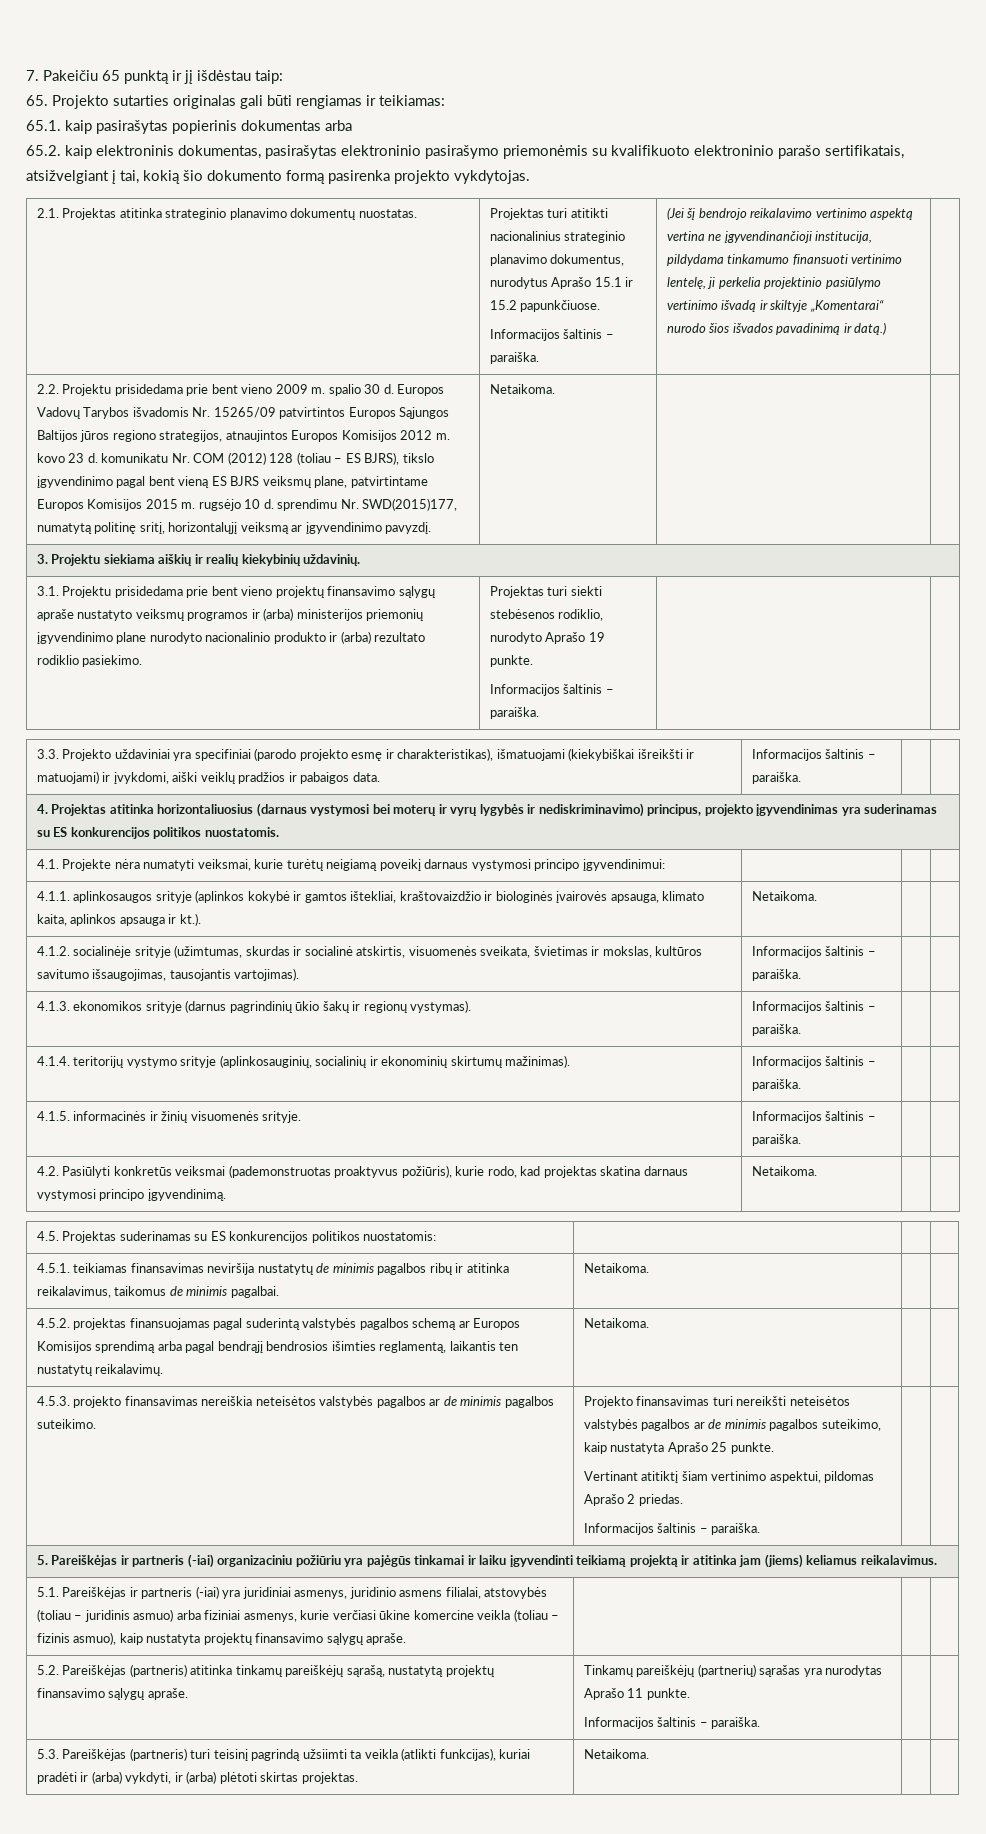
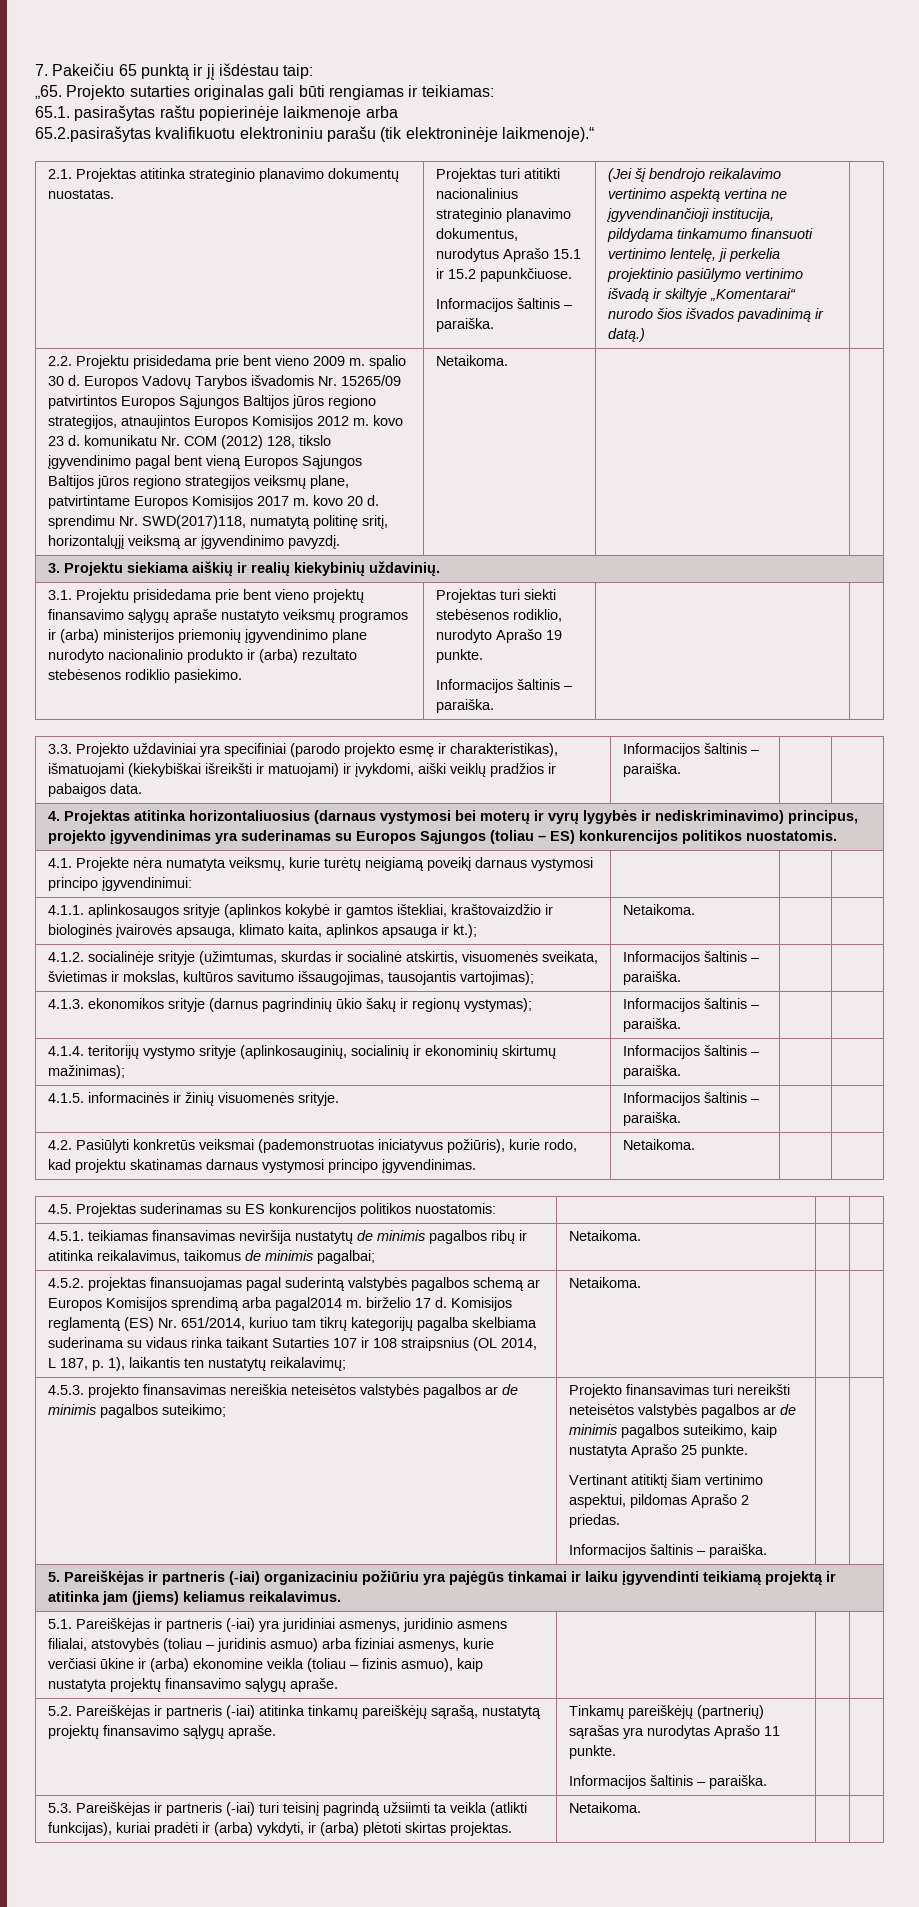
- 65. Projekto sutarties originalas gali būti rengiamas ir teikiamas:
+ „65. Projekto sutarties originalas gali būti rengiamas ir teikiamas:
- 65.1. kaip pasirašytas popierinis dokumentas arba
- 65.2. kaip elektroninis dokumentas, pasirašytas elektroninio pasirašymo priemonėmis su kvalifikuoto elektroninio parašo sertifikatais, atsižvelgiant į tai, kokią šio dokumento formą pasirenka projekto vykdytojas.
+ 65.1. pasirašytas raštu popierinėje laikmenoje arba
+ 65.2.pasirašytas kvalifikuotu elektroniniu parašu (tik elektroninėje laikmenoje).“
- Europos Vadovų Tarybos išvadomis Nr. 15265/09 patvirtintos Europos Sąjungos Baltijos jūros regiono strategijos, atnaujintos Europos Komisijos 2012 m. kovo 23 d. komunikatu Nr. COM (2012) 128 (toliau – ES BJRS), tikslo įgyvendinimo pagal bent vieną ES BJRS veiksmų plane, patvirtintame Europos Komisijos 2015 m. rugsėjo 10 d. sprendimu Nr. SWD(2015)177, numatytą politinę sritį, horizontalųjį veiksmą ar įgyvendinimo pavyzdį.
+ Europos Vadovų Tarybos išvadomis Nr. 15265/09 patvirtintos Europos Sąjungos Baltijos jūros regiono strategijos, atnaujintos Europos Komisijos 2012 m. kovo 23 d. komunikatu Nr. COM (2012) 128, tikslo įgyvendinimo pagal bent vieną Europos Sąjungos Baltijos jūros regiono strategijos veiksmų plane, patvirtintame Europos Komisijos 2017 m. kovo 20 d. sprendimu Nr. SWD(2017)118, numatytą politinę sritį, horizontalųjį veiksmą ar įgyvendinimo pavyzdį.
- 3.1. Projektu prisidedama prie bent vieno projektų finansavimo sąlygų apraše nustatyto veiksmų programos ir (arba) ministerijos priemonių įgyvendinimo plane nurodyto nacionalinio produkto ir (arba) rezultato rodiklio pasiekimo.
+ 3.1. Projektu prisidedama prie bent vieno projektų finansavimo sąlygų apraše nustatyto veiksmų programos ir (arba) ministerijos priemonių įgyvendinimo plane nurodyto nacionalinio produkto ir (arba) rezultato stebėsenos rodiklio pasiekimo.
- 4. Projektas atitinka horizontaliuosius (darnaus vystymosi bei moterų ir vyrų lygybės ir nediskriminavimo) principus, projekto įgyvendinimas yra suderinamas su ES konkurencijos politikos nuostatomis.
+ 4. Projektas atitinka horizontaliuosius (darnaus vystymosi bei moterų ir vyrų lygybės ir nediskriminavimo) principus, projekto įgyvendinimas yra suderinamas su Europos Sąjungos (toliau – ES) konkurencijos politikos nuostatomis.
- 4.1. Projekte nėra numatyti veiksmai, kurie turėtų neigiamą poveikį darnaus vystymosi principo įgyvendinimui: | | |
+ 4.1. Projekte nėra numatyta veiksmų, kurie turėtų neigiamą poveikį darnaus vystymosi principo įgyvendinimui: | | |
- 4.1.1. aplinkosaugos srityje (aplinkos kokybė ir gamtos ištekliai, kraštovaizdžio ir biologinės įvairovės apsauga, klimato kaita, aplinkos apsauga ir kt.). | Netaikoma. | |
+ 4.1.1. aplinkosaugos srityje (aplinkos kokybė ir gamtos ištekliai, kraštovaizdžio ir biologinės įvairovės apsauga, klimato kaita, aplinkos apsauga ir kt.); | Netaikoma. | |
- 4.1.2. socialinėje srityje (užimtumas, skurdas ir socialinė atskirtis, visuomenės sveikata, švietimas ir mokslas, kultūros savitumo išsaugojimas, tausojantis vartojimas). | Informacijos šaltinis – paraiška. | |
+ 4.1.2. socialinėje srityje (užimtumas, skurdas ir socialinė atskirtis, visuomenės sveikata, švietimas ir mokslas, kultūros savitumo išsaugojimas, tausojantis vartojimas); | Informacijos šaltinis – paraiška. | |
- 4.1.3. ekonomikos srityje (darnus pagrindinių ūkio šakų ir regionų vystymas). | Informacijos šaltinis – paraiška. | |
+ 4.1.3. ekonomikos srityje (darnus pagrindinių ūkio šakų ir regionų vystymas); | Informacijos šaltinis – paraiška. | |
- 4.1.4. teritorijų vystymo srityje (aplinkosauginių, socialinių ir ekonominių skirtumų mažinimas). | Informacijos šaltinis – paraiška. | |
+ 4.1.4. teritorijų vystymo srityje (aplinkosauginių, socialinių ir ekonominių skirtumų mažinimas); | Informacijos šaltinis – paraiška. | |
- 4.2. Pasiūlyti konkretūs veiksmai (pademonstruotas proaktyvus požiūris), kurie rodo, kad projektas skatina darnaus vystymosi principo įgyvendinimą. | Netaikoma. | |
+ 4.2. Pasiūlyti konkretūs veiksmai (pademonstruotas iniciatyvus požiūris), kurie rodo, kad projektu skatinamas darnaus vystymosi principo įgyvendinimas. | Netaikoma. | |
- 4.5.1. teikiamas finansavimas neviršija nustatytų de minimis pagalbos ribų ir atitinka reikalavimus, taikomus de minimis pagalbai. | Netaikoma. | |
+ 4.5.1. teikiamas finansavimas neviršija nustatytų de minimis pagalbos ribų ir atitinka reikalavimus, taikomus de minimis pagalbai; | Netaikoma. | |
- 4.5.2. projektas finansuojamas pagal suderintą valstybės pagalbos schemą ar Europos Komisijos sprendimą arba pagal bendrąjį bendrosios išimties reglamentą, laikantis ten nustatytų reikalavimų.
+ 4.5.2. projektas finansuojamas pagal suderintą valstybės pagalbos schemą ar Europos Komisijos sprendimą arba pagal2014 m. birželio 17 d. Komisijos reglamentą (ES) Nr. 651/2014, kuriuo tam tikrų kategorijų pagalba skelbiama suderinama su vidaus rinka taikant Sutarties 107 ir 108 straipsnius (OL 2014, L 187, p. 1), laikantis ten nustatytų reikalavimų;
- 4.5.3. projekto finansavimas nereiškia neteisėtos valstybės pagalbos ar de minimis pagalbos suteikimo.
+ 4.5.3. projekto finansavimas nereiškia neteisėtos valstybės pagalbos ar de minimis pagalbos suteikimo;
- 5.1. Pareiškėjas ir partneris (-iai) yra juridiniai asmenys, juridinio asmens filialai, atstovybės (toliau – juridinis asmuo) arba fiziniai asmenys, kurie verčiasi ūkine komercine veikla (toliau – fizinis asmuo), kaip nustatyta projektų finansavimo sąlygų apraše. | | |
+ 5.1. Pareiškėjas ir partneris (-iai) yra juridiniai asmenys, juridinio asmens filialai, atstovybės (toliau – juridinis asmuo) arba fiziniai asmenys, kurie verčiasi ūkine ir (arba) ekonomine veikla (toliau – fizinis asmuo), kaip nustatyta projektų finansavimo sąlygų apraše. | | |
- 5.2. Pareiškėjas (partneris) atitinka tinkamų pareiškėjų sąrašą, nustatytą projektų finansavimo sąlygų apraše. | Tinkamų pareiškėjų (partnerių) sąrašas yra nurodytas Aprašo 11 punkte.
+ 5.2. Pareiškėjas ir partneris (-iai) atitinka tinkamų pareiškėjų sąrašą, nustatytą projektų finansavimo sąlygų apraše. | Tinkamų pareiškėjų (partnerių) sąrašas yra nurodytas Aprašo 11 punkte.
- 5.3. Pareiškėjas (partneris) turi teisinį pagrindą užsiimti ta veikla (atlikti funkcijas), kuriai pradėti ir (arba) vykdyti, ir (arba) plėtoti skirtas projektas. | Netaikoma. | |
+ 5.3. Pareiškėjas ir partneris (-iai) turi teisinį pagrindą užsiimti ta veikla (atlikti funkcijas), kuriai pradėti ir (arba) vykdyti, ir (arba) plėtoti skirtas projektas. | Netaikoma. | |

